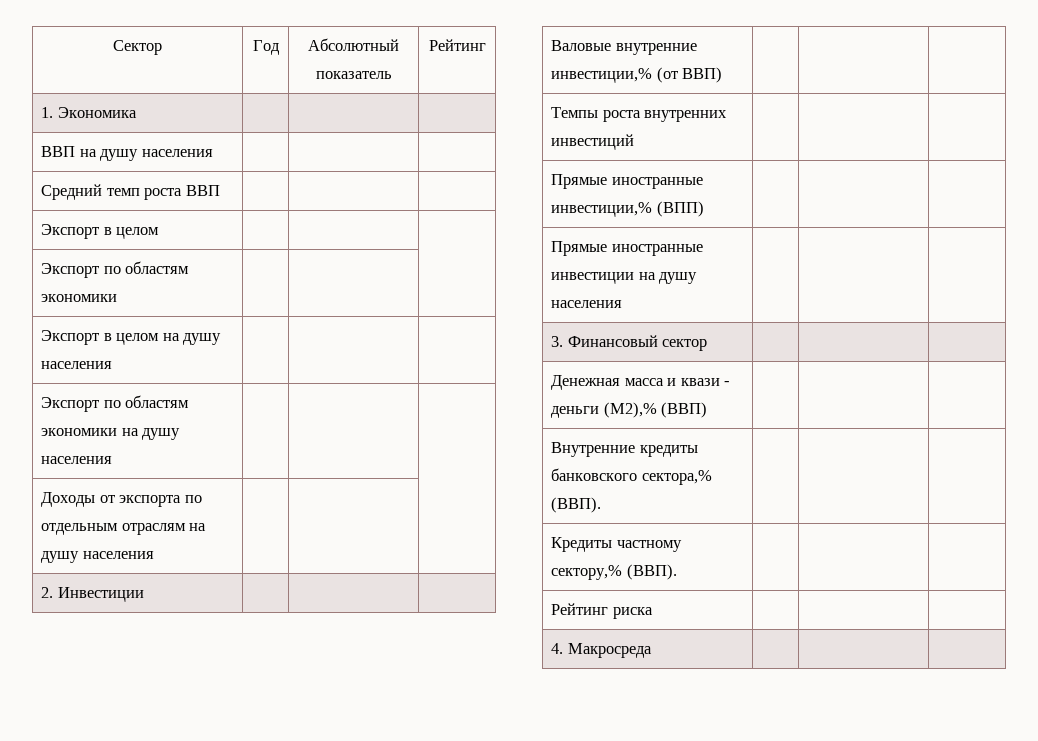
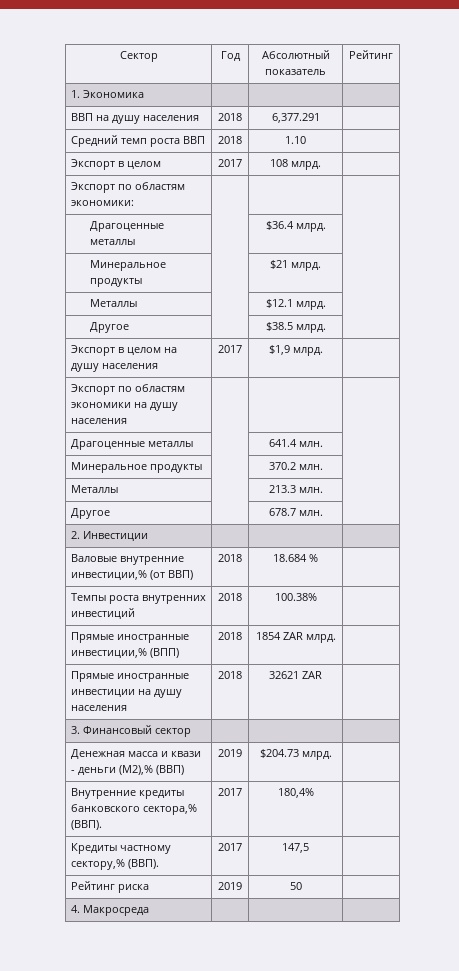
- ВВП на душу населения | | |
+ ВВП на душу населения | 2018 | 6,377.291 |
- Средний темп роста ВВП | | |
+ Средний темп роста ВВП | 2018 | 1.10 |
- Экспорт в целом | | |
- Экспорт по областям экономики | | |
+ Экспорт в целом | 2017 | 108 млрд. |
+ Экспорт по областям экономики: | | |
+ Драгоценные металлы | | $36.4 млрд. |
+ Минеральное продукты | | $21 млрд. |
+ Металлы | | $12.1 млрд. |
+ Другое | | $38.5 млрд. |
- Экспорт в целом на душу населения | | |
+ Экспорт в целом на душу населения | 2017 | $1,9 млрд. |
- Доходы от экспорта по отдельным отраслям на душу населения | | |
+ Драгоценные металлы | | 641.4 млн. |
+ Минеральное продукты | | 370.2 млн. |
+ Металлы | | 213.3 млн. |
+ Другое | | 678.7 млн. |
- Валовые внутренние инвестиции,% (от ВВП) | | |
+ Валовые внутренние инвестиции,% (от ВВП) | 2018 | 18.684 % |
- Темпы роста внутренних инвестиций | | |
+ Темпы роста внутренних инвестиций | 2018 | 100.38% |
- Прямые иностранные инвестиции,% (ВПП) | | |
+ Прямые иностранные инвестиции,% (ВПП) | 2018 | 1854 ZAR млрд. |
- Прямые иностранные инвестиции на душу населения | | |
+ Прямые иностранные инвестиции на душу населения | 2018 | 32621 ZAR |
- Денежная масса и квази - деньги (М2),% (ВВП) | | |
+ Денежная масса и квази - деньги (М2),% (ВВП) | 2019 | $204.73 млрд. |
- Внутренние кредиты банковского сектора,% (ВВП). | | |
+ Внутренние кредиты банковского сектора,% (ВВП). | 2017 | 180,4% |
- Кредиты частному сектору,% (ВВП). | | |
+ Кредиты частному сектору,% (ВВП). | 2017 | 147,5 |
- Рейтинг риска | | |
+ Рейтинг риска | 2019 | 50 |

